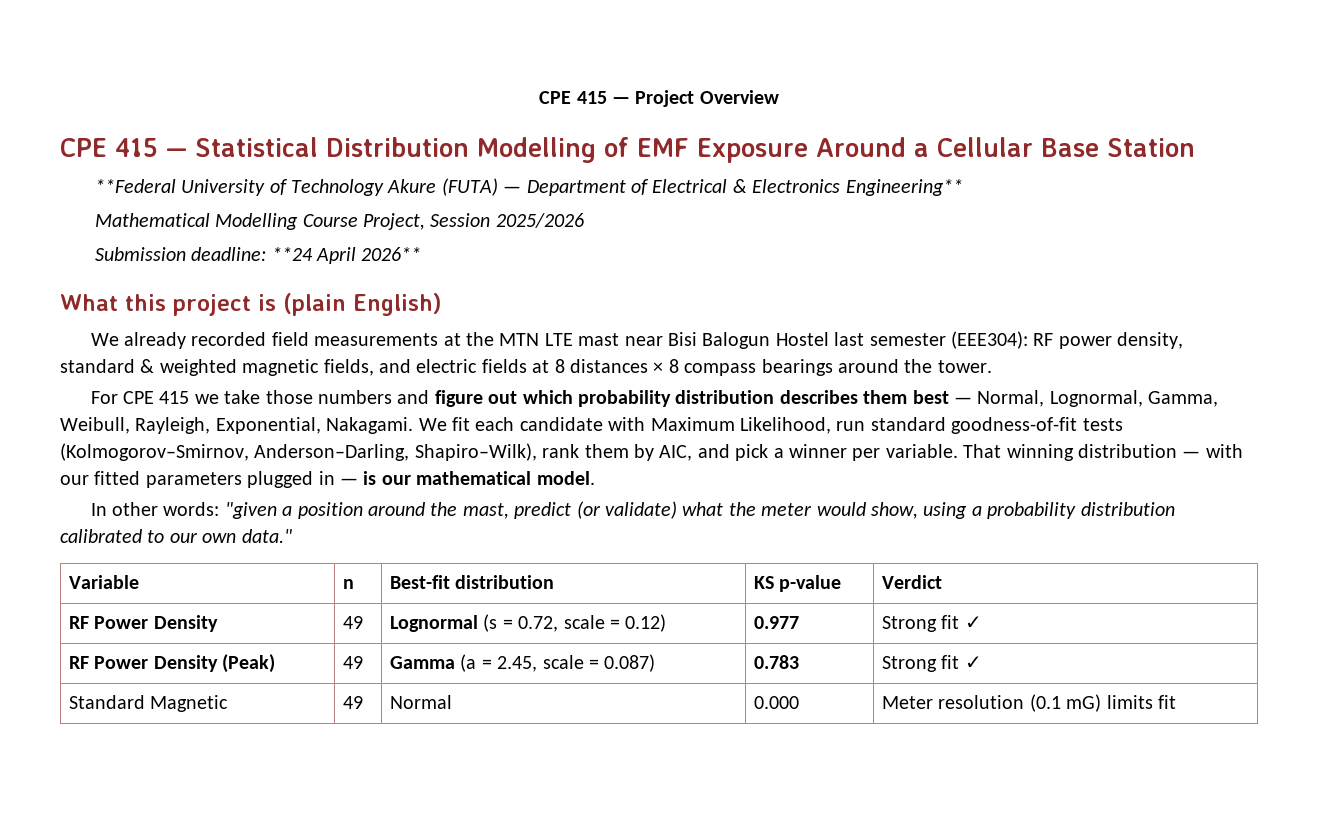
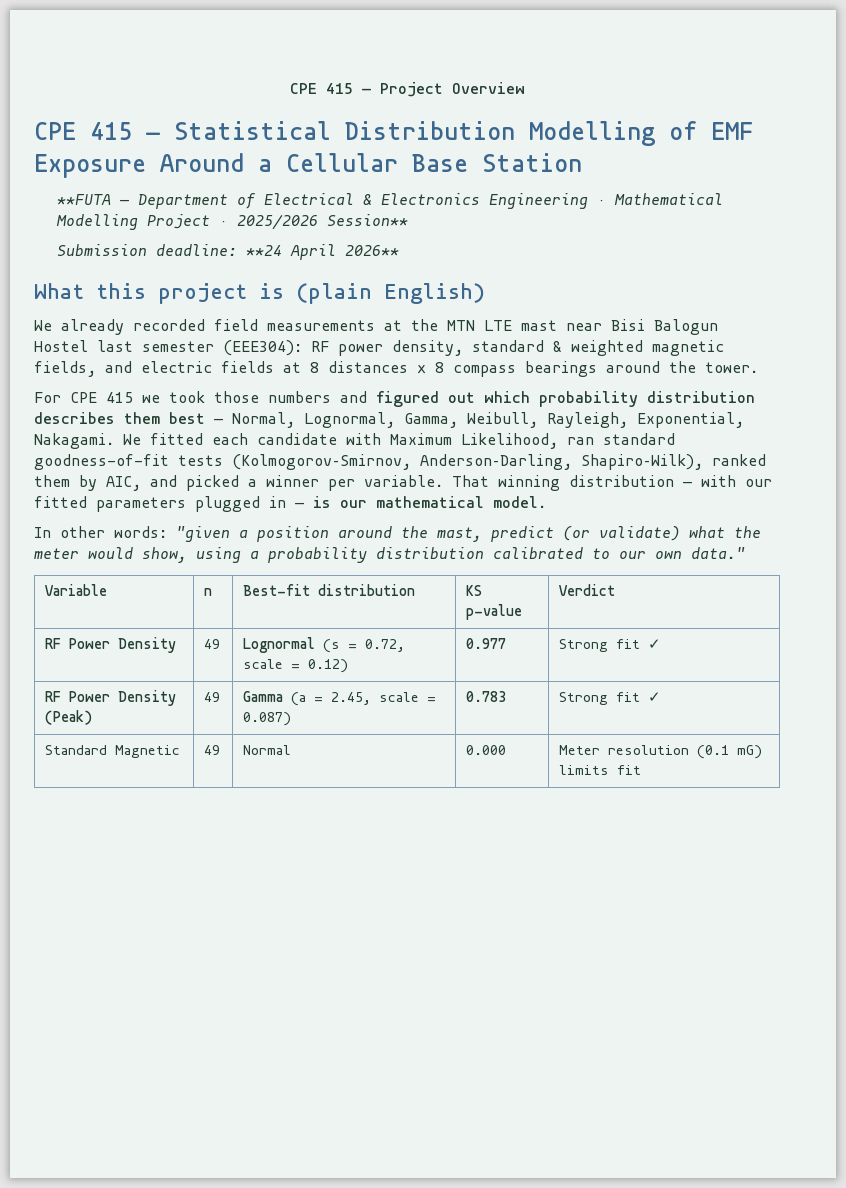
- **Federal University of Technology Akure (FUTA) — Department of Electrical & Electronics Engineering**
- Mathematical Modelling Course Project, Session 2025/2026
+ **FUTA — Department of Electrical & Electronics Engineering · Mathematical Modelling Project · 2025/2026 Session**
- For CPE 415 we take those numbers and figure out which probability distribution describes them best — Normal, Lognormal, Gamma, Weibull, Rayleigh, Exponential, Nakagami.
+ For CPE 415 we took those numbers and figured out which probability distribution describes them best — Normal, Lognormal, Gamma, Weibull, Rayleigh, Exponential, Nakagami.
- We fit each candidate with Maximum Likelihood, run standard goodness-of-fit tests (Kolmogorov–Smirnov, Anderson–Darling, Shapiro–Wilk), rank them by AIC, and pick a winner per variable.
+ We fitted each candidate with Maximum Likelihood, ran standard goodness-of-fit tests (Kolmogorov–Smirnov, Anderson–Darling, Shapiro–Wilk), ranked them by AIC, and picked a winner per variable.

